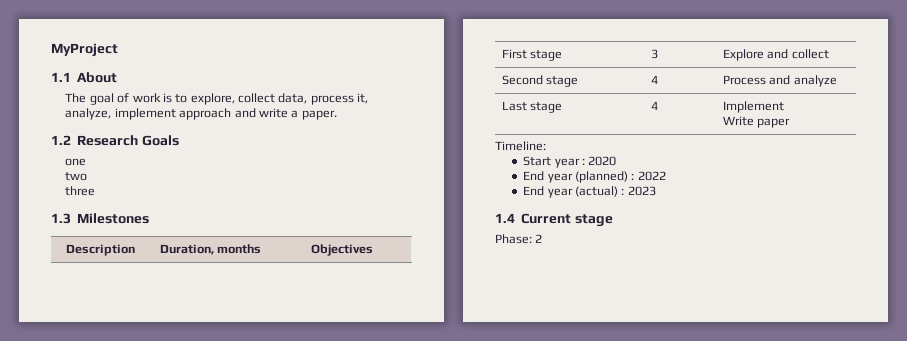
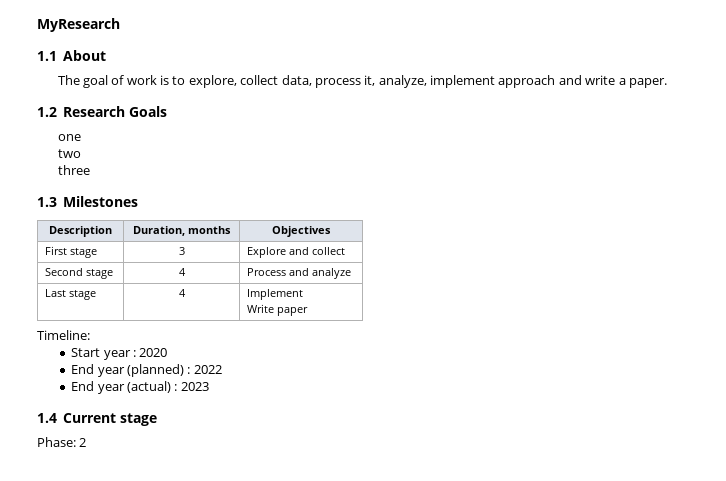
- MyProject
+ MyResearch

